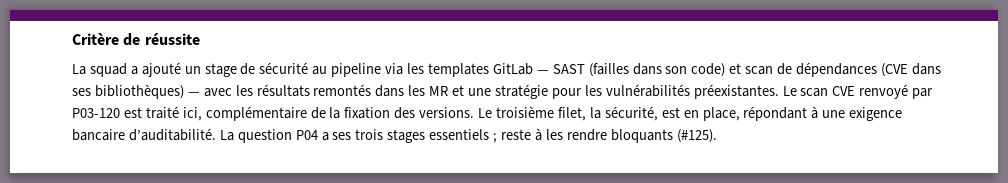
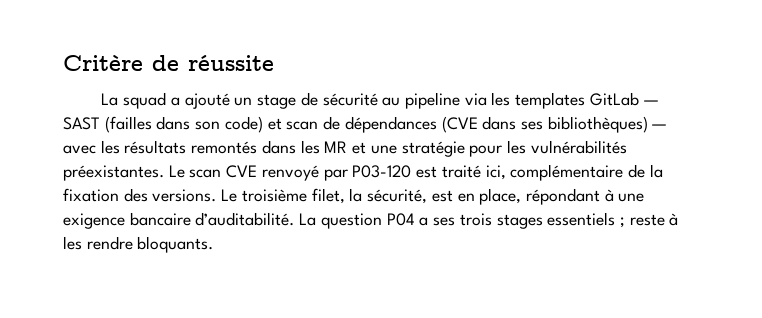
- La question P04 a ses trois stages essentiels ; reste à les rendre bloquants (#125).
+ La question P04 a ses trois stages essentiels ; reste à les rendre bloquants.

